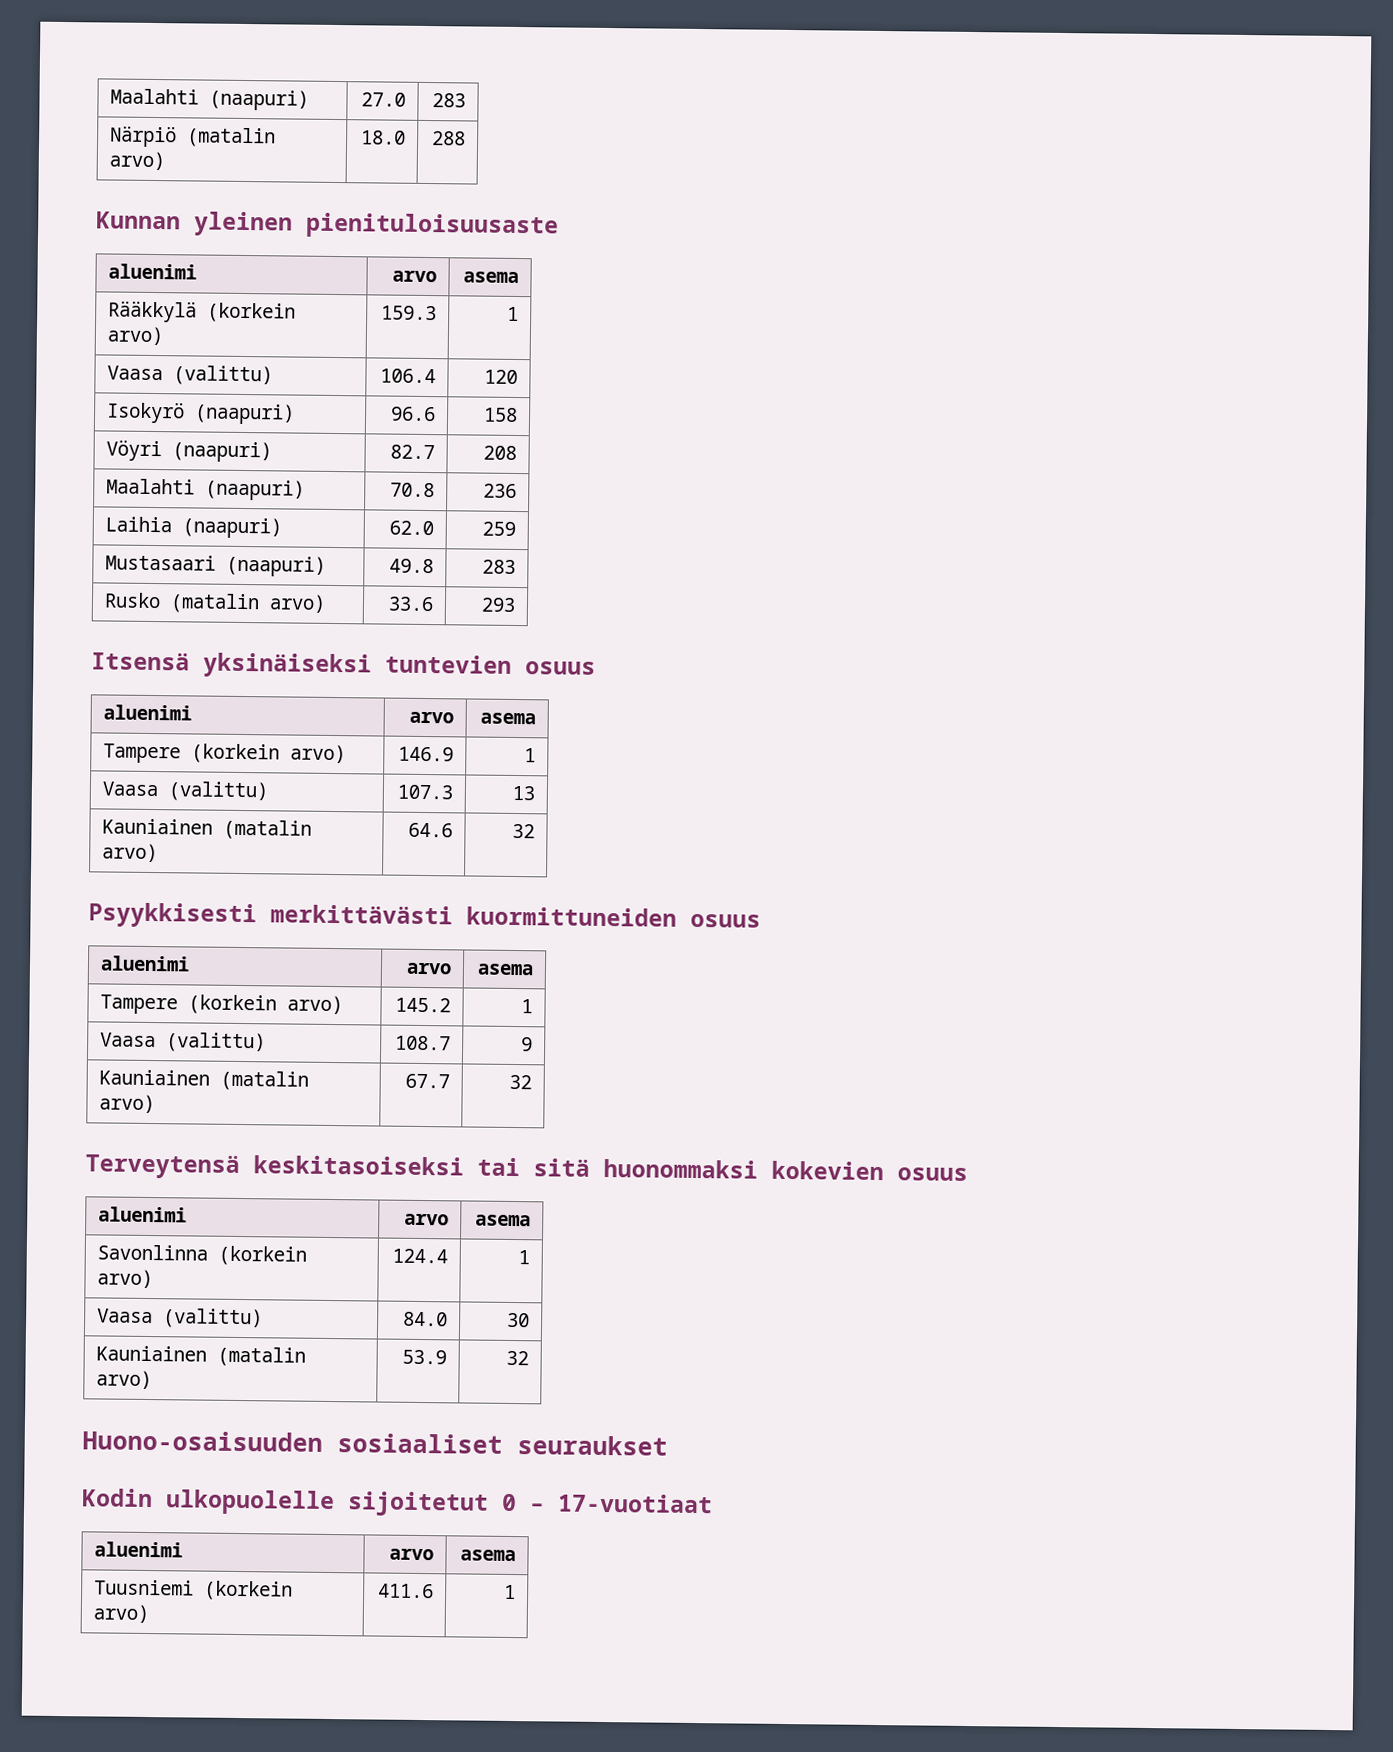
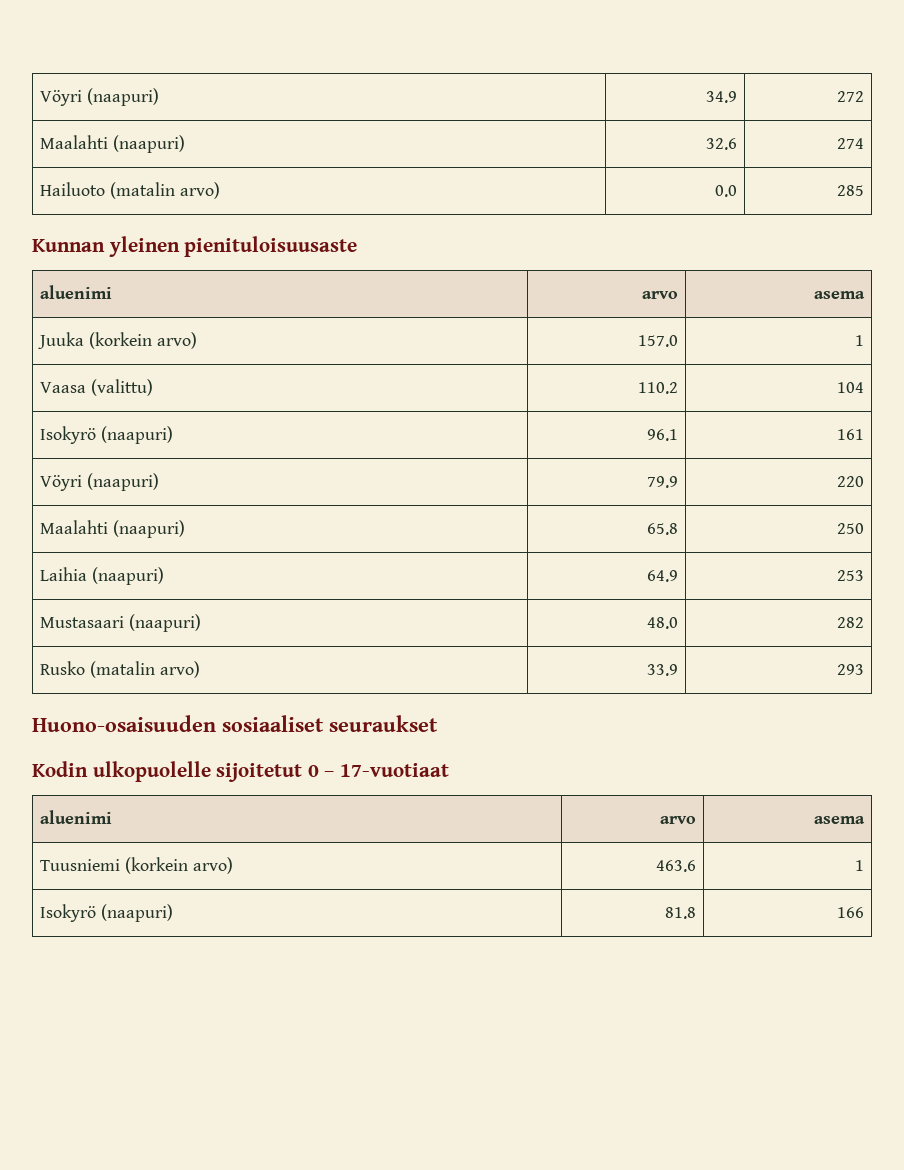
- Maalahti (naapuri) | 27.0 | 283
- Närpiö (matalin arvo) | 18.0 | 288
+ Vöyri (naapuri) | 34.9 | 272
+ Maalahti (naapuri) | 32.6 | 274
+ Hailuoto (matalin arvo) | 0.0 | 285
- Rääkkylä (korkein arvo) | 159.3 | 1
- Vaasa (valittu) | 106.4 | 120
- Isokyrö (naapuri) | 96.6 | 158
- Vöyri (naapuri) | 82.7 | 208
- Maalahti (naapuri) | 70.8 | 236
+ Juuka (korkein arvo) | 157.0 | 1
+ Vaasa (valittu) | 110.2 | 104
+ Isokyrö (naapuri) | 96.1 | 161
+ Vöyri (naapuri) | 79.9 | 220
+ Maalahti (naapuri) | 65.8 | 250
- Laihia (naapuri) | 62.0 | 259
+ Laihia (naapuri) | 64.9 | 253
- Mustasaari (naapuri) | 49.8 | 283
+ Mustasaari (naapuri) | 48.0 | 282
- Rusko (matalin arvo) | 33.6 | 293
+ Rusko (matalin arvo) | 33.9 | 293
- Itsensä yksinäiseksi tuntevien osuus
- aluenimi | arvo | asema
- Tampere (korkein arvo) | 146.9 | 1
- Vaasa (valittu) | 107.3 | 13
- Kauniainen (matalin arvo) | 64.6 | 32
- Psyykkisesti merkittävästi kuormittuneiden osuus
- aluenimi | arvo | asema
- Tampere (korkein arvo) | 145.2 | 1
- Vaasa (valittu) | 108.7 | 9
- Kauniainen (matalin arvo) | 67.7 | 32
- Terveytensä keskitasoiseksi tai sitä huonommaksi kokevien osuus
- aluenimi | arvo | asema
- Savonlinna (korkein arvo) | 124.4 | 1
- Vaasa (valittu) | 84.0 | 30
- Kauniainen (matalin arvo) | 53.9 | 32
- Tuusniemi (korkein arvo) | 411.6 | 1
+ Tuusniemi (korkein arvo) | 463.6 | 1
+ Isokyrö (naapuri) | 81.8 | 166

